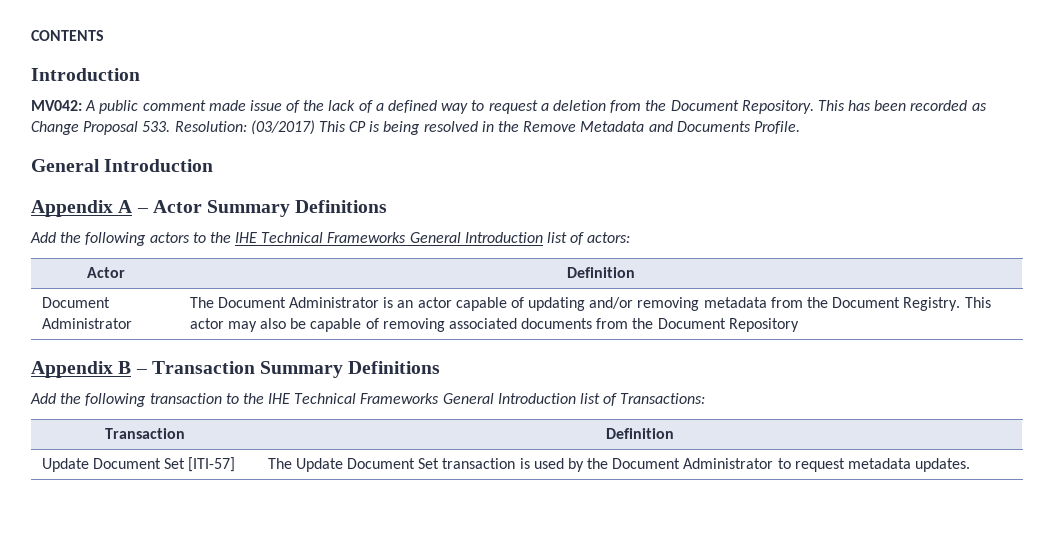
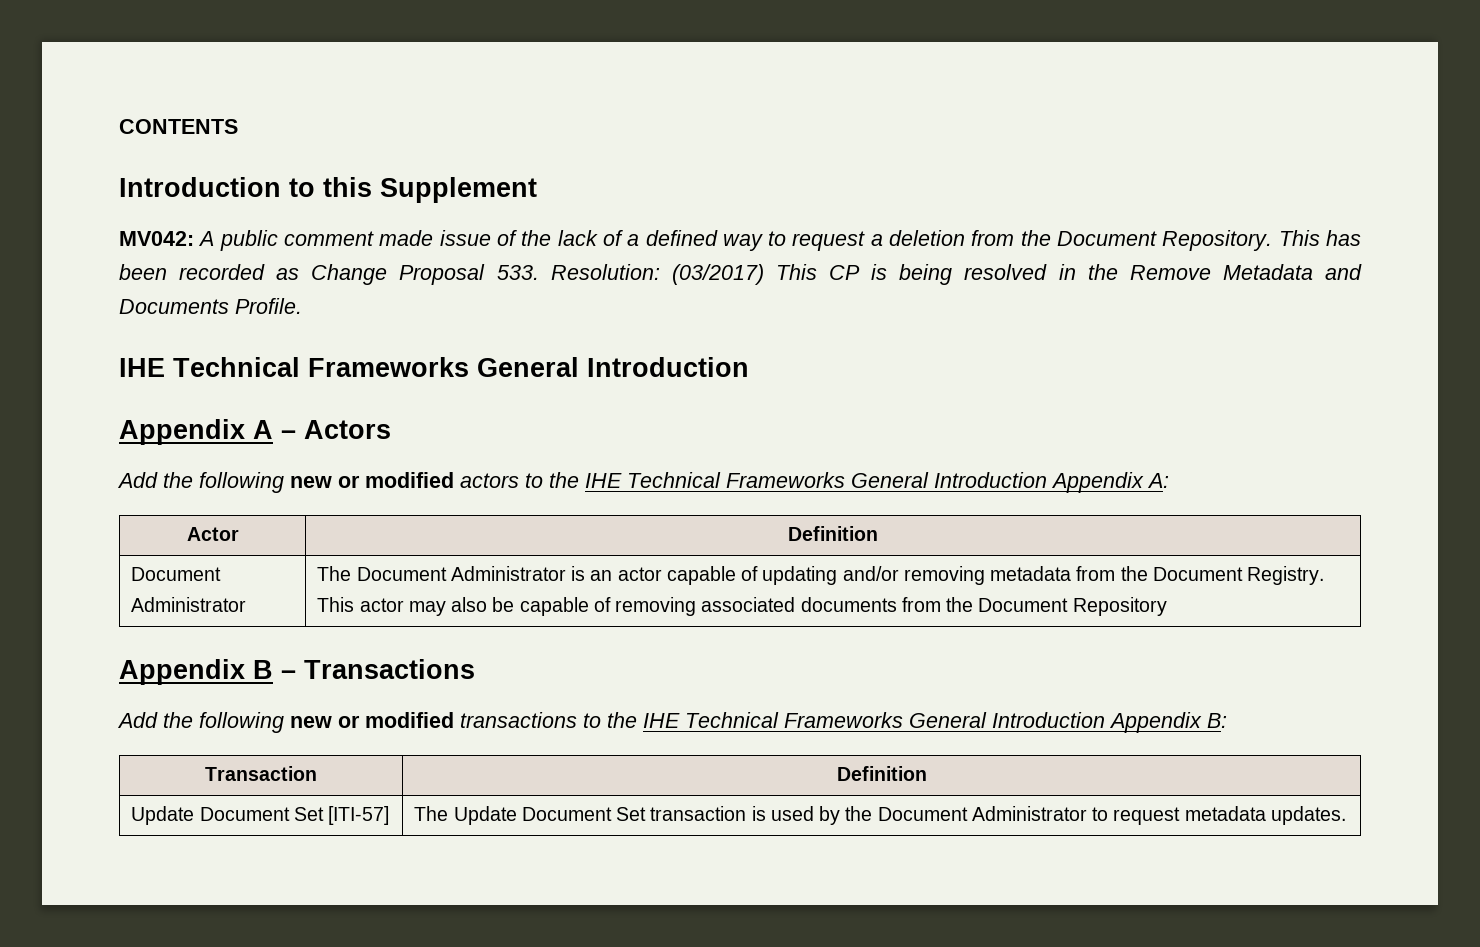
  CONTENTS
- Introduction
+ Introduction to this Supplement
  This has been recorded as Change Proposal 533. Resolution: (03/2017) This CP is being resolved in the Remove Metadata and Documents Profile.
- General Introduction
+ IHE Technical Frameworks General Introduction
- Appendix A – Actor Summary Definitions
- Add the following actors to the IHE Technical Frameworks General Introduction list of actors:
+ Appendix A – Actors
+ Add the following new or modified actors to the IHE Technical Frameworks General Introduction Appendix A:
- Appendix B – Transaction Summary Definitions
- Add the following transaction to the IHE Technical Frameworks General Introduction list of Transactions:
+ Appendix B – Transactions
+ Add the following new or modified transactions to the IHE Technical Frameworks General Introduction Appendix B:

